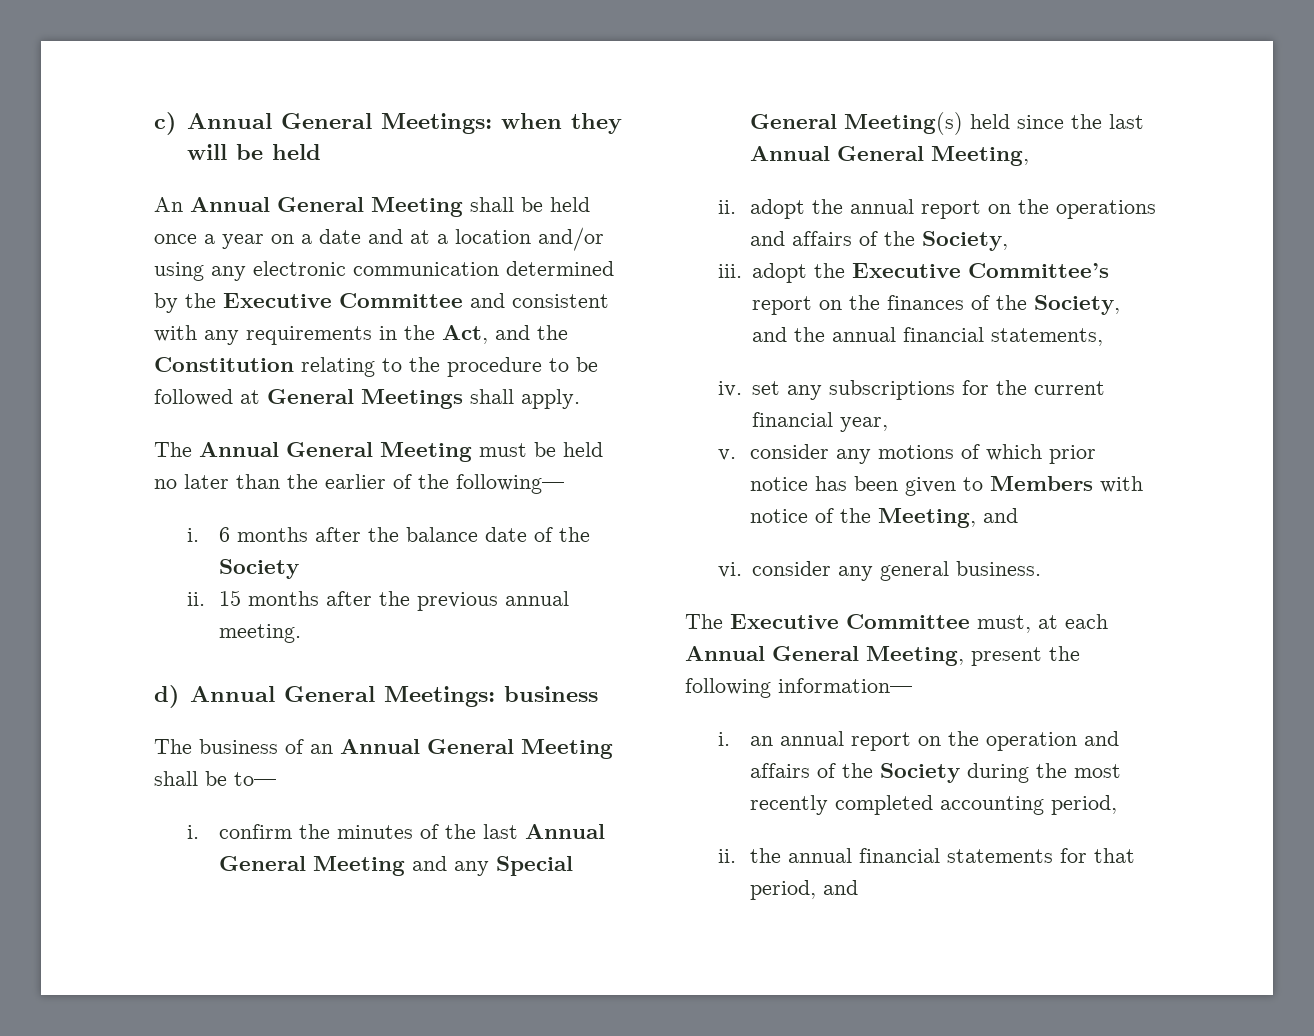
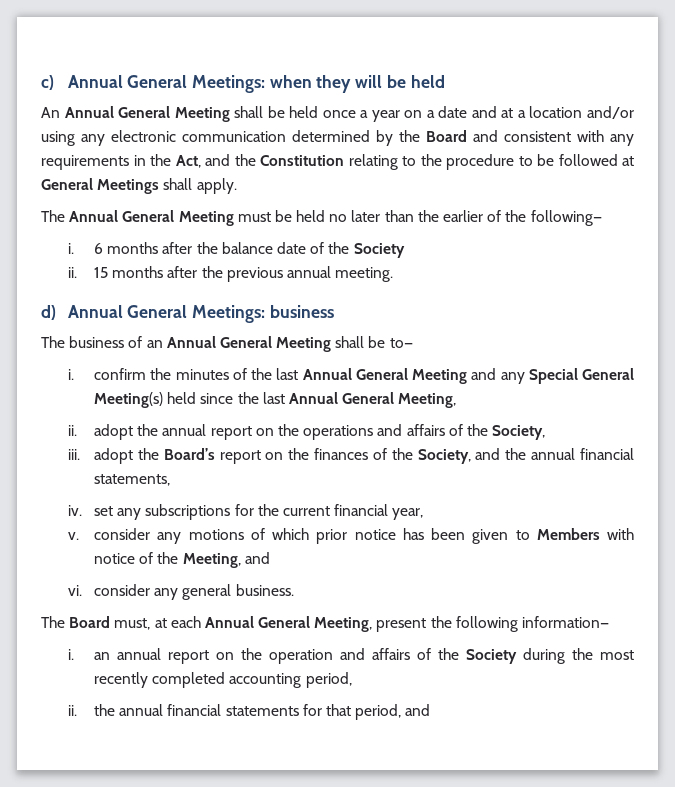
- An Annual General Meeting shall be held once a year on a date and at a location and/or using any electronic communication determined by the Executive Committee and consistent with any requirements in the Act, and the Constitution relating to the procedure to be followed at General Meetings shall apply.
+ An Annual General Meeting shall be held once a year on a date and at a location and/or using any electronic communication determined by the Board and consistent with any requirements in the Act, and the Constitution relating to the procedure to be followed at General Meetings shall apply.
- iii. adopt the Executive Committee’s report on the finances of the Society, and the annual financial statements,
+ iii. adopt the Board’s report on the finances of the Society, and the annual financial statements,
- The Executive Committee must, at each Annual General Meeting, present the following information—
+ The Board must, at each Annual General Meeting, present the following information—

